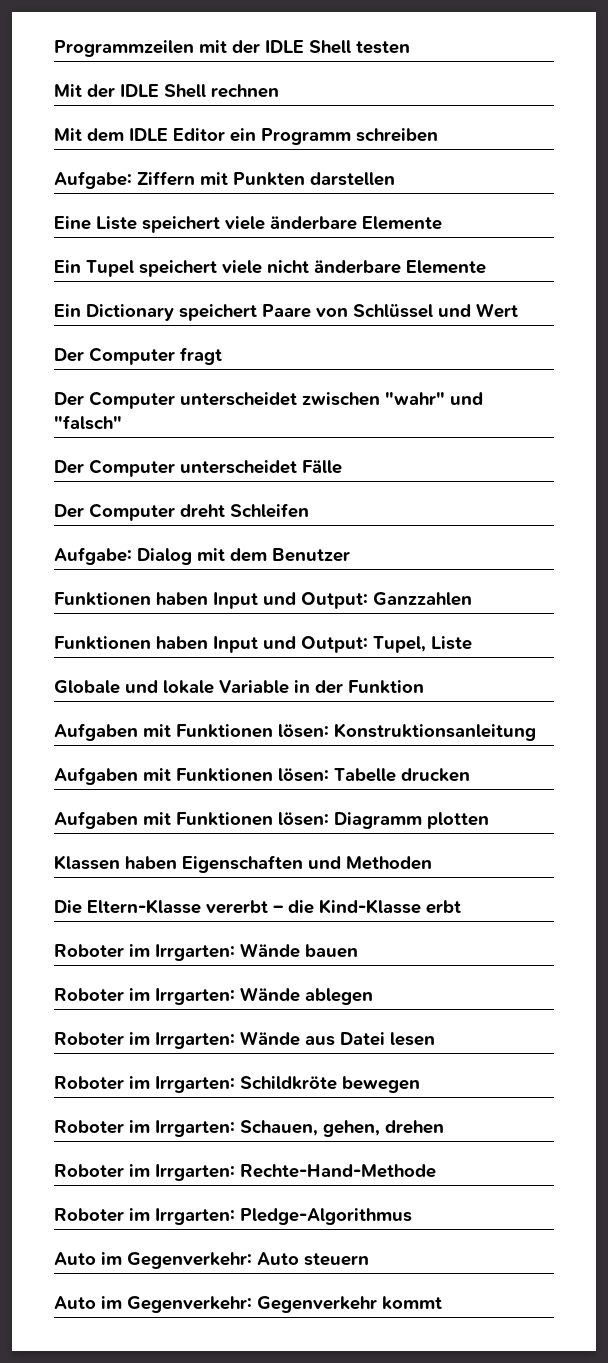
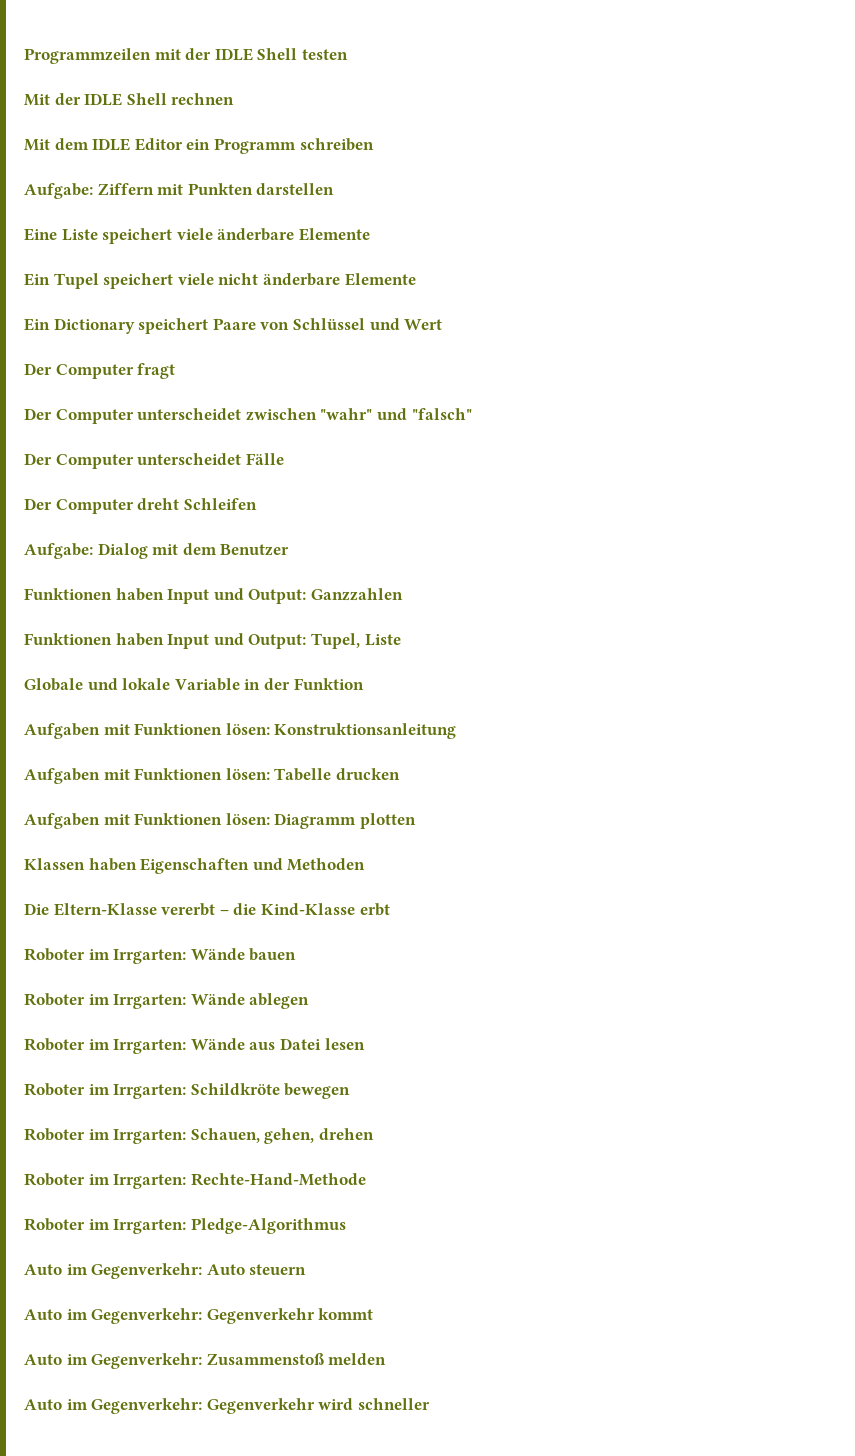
+ Auto im Gegenverkehr: Zusammenstoß melden
+ Auto im Gegenverkehr: Gegenverkehr wird schneller

